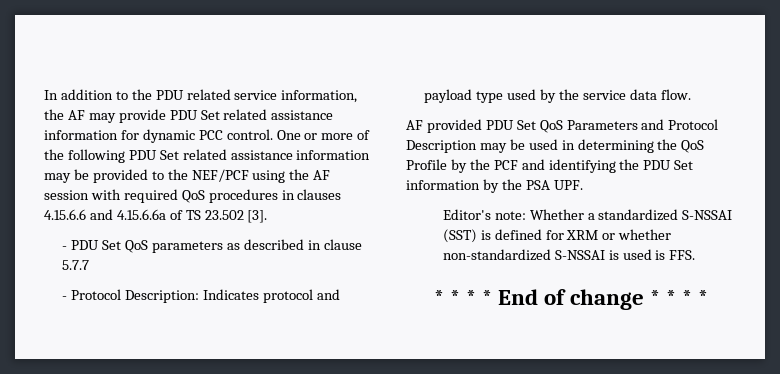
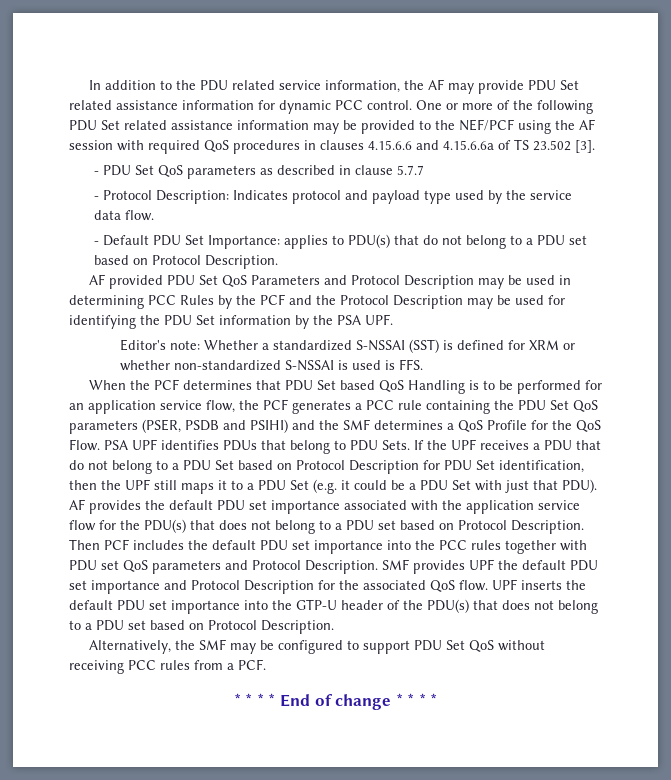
+ - Default PDU Set Importance: applies to PDU(s) that do not belong to a PDU set based on Protocol Description.
- AF provided PDU Set QoS Parameters and Protocol Description may be used in determining the QoS Profile by the PCF and identifying the PDU Set information by the PSA UPF.
+ AF provided PDU Set QoS Parameters and Protocol Description may be used in determining PCC Rules by the PCF and the Protocol Description may be used for identifying the PDU Set information by the PSA UPF.
+ When the PCF determines that PDU Set based QoS Handling is to be performed for an application service flow, the PCF generates a PCC rule containing the PDU Set QoS parameters (PSER, PSDB and PSIHI) and the SMF determines a QoS Profile for the QoS Flow. PSA UPF identifies PDUs that belong to PDU Sets. If the UPF receives a PDU that do not belong to a PDU Set based on Protocol Description for PDU Set identification, then the UPF still maps it to a PDU Set (e.g. it could be a PDU Set with just that PDU). AF provides the default PDU set importance associated with the application service flow for the PDU(s) that does not belong to a PDU set based on Protocol Description. Then PCF includes the default PDU set importance into the PCC rules together with PDU set QoS parameters and Protocol Description. SMF provides UPF the default PDU set importance and Protocol Description for the associated QoS flow. UPF inserts the default PDU set importance into the GTP-U header of the PDU(s) that does not belong to a PDU set based on Protocol Description.
+ Alternatively, the SMF may be configured to support PDU Set QoS without receiving PCC rules from a PCF.

